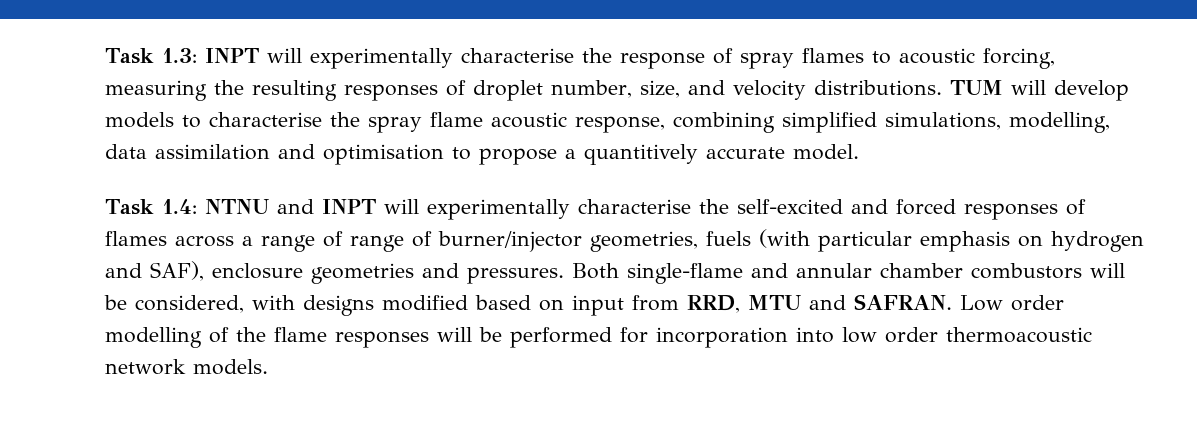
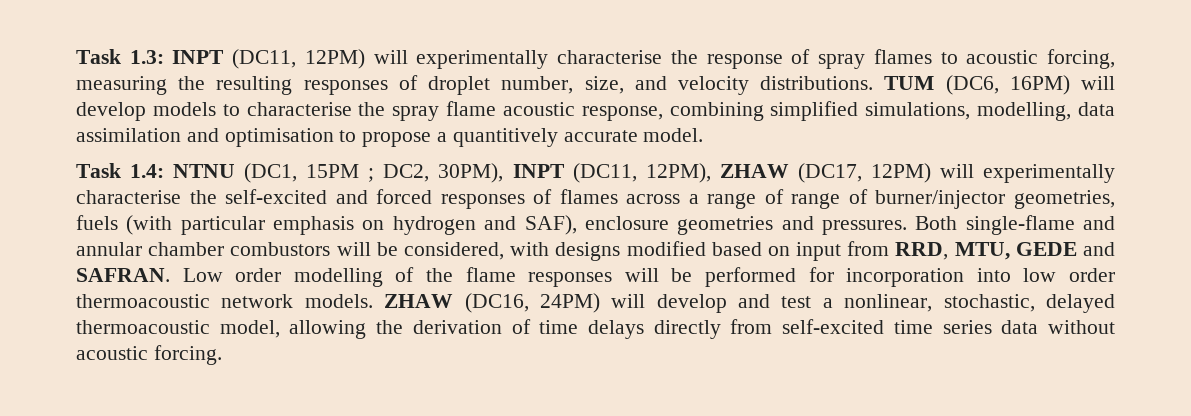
- Task 1.3: INPT will experimentally characterise the response of spray flames to acoustic forcing, measuring the resulting responses of droplet number, size, and velocity distributions.
+ Task 1.3: INPT (DC11, 12PM) will experimentally characterise the response of spray flames to acoustic forcing, measuring the resulting responses of droplet number, size, and velocity distributions.
- TUM will develop models to characterise the spray flame acoustic response, combining simplified simulations, modelling, data assimilation and optimisation to propose a quantitively accurate model.
+ TUM (DC6, 16PM) will develop models to characterise the spray flame acoustic response, combining simplified simulations, modelling, data assimilation and optimisation to propose a quantitively accurate model.
- Task 1.4: NTNU and INPT will experimentally characterise the self-excited and forced responses of flames across a range of range of burner/injector geometries, fuels (with particular emphasis on hydrogen and SAF), enclosure geometries and pressures.
+ Task 1.4: NTNU (DC1, 15PM ; DC2, 30PM), INPT (DC11, 12PM), ZHAW (DC17, 12PM) will experimentally characterise the self-excited and forced responses of flames across a range of range of burner/injector geometries, fuels (with particular emphasis on hydrogen and SAF), enclosure geometries and pressures.
- Both single-flame and annular chamber combustors will be considered, with designs modified based on input from RRD, MTU and SAFRAN.
+ Both single-flame and annular chamber combustors will be considered, with designs modified based on input from RRD, MTU, GEDE and SAFRAN.
+ ZHAW (DC16, 24PM) will develop and test a nonlinear, stochastic, delayed thermoacoustic model, allowing the derivation of time delays directly from self-excited time series data without acoustic forcing.

